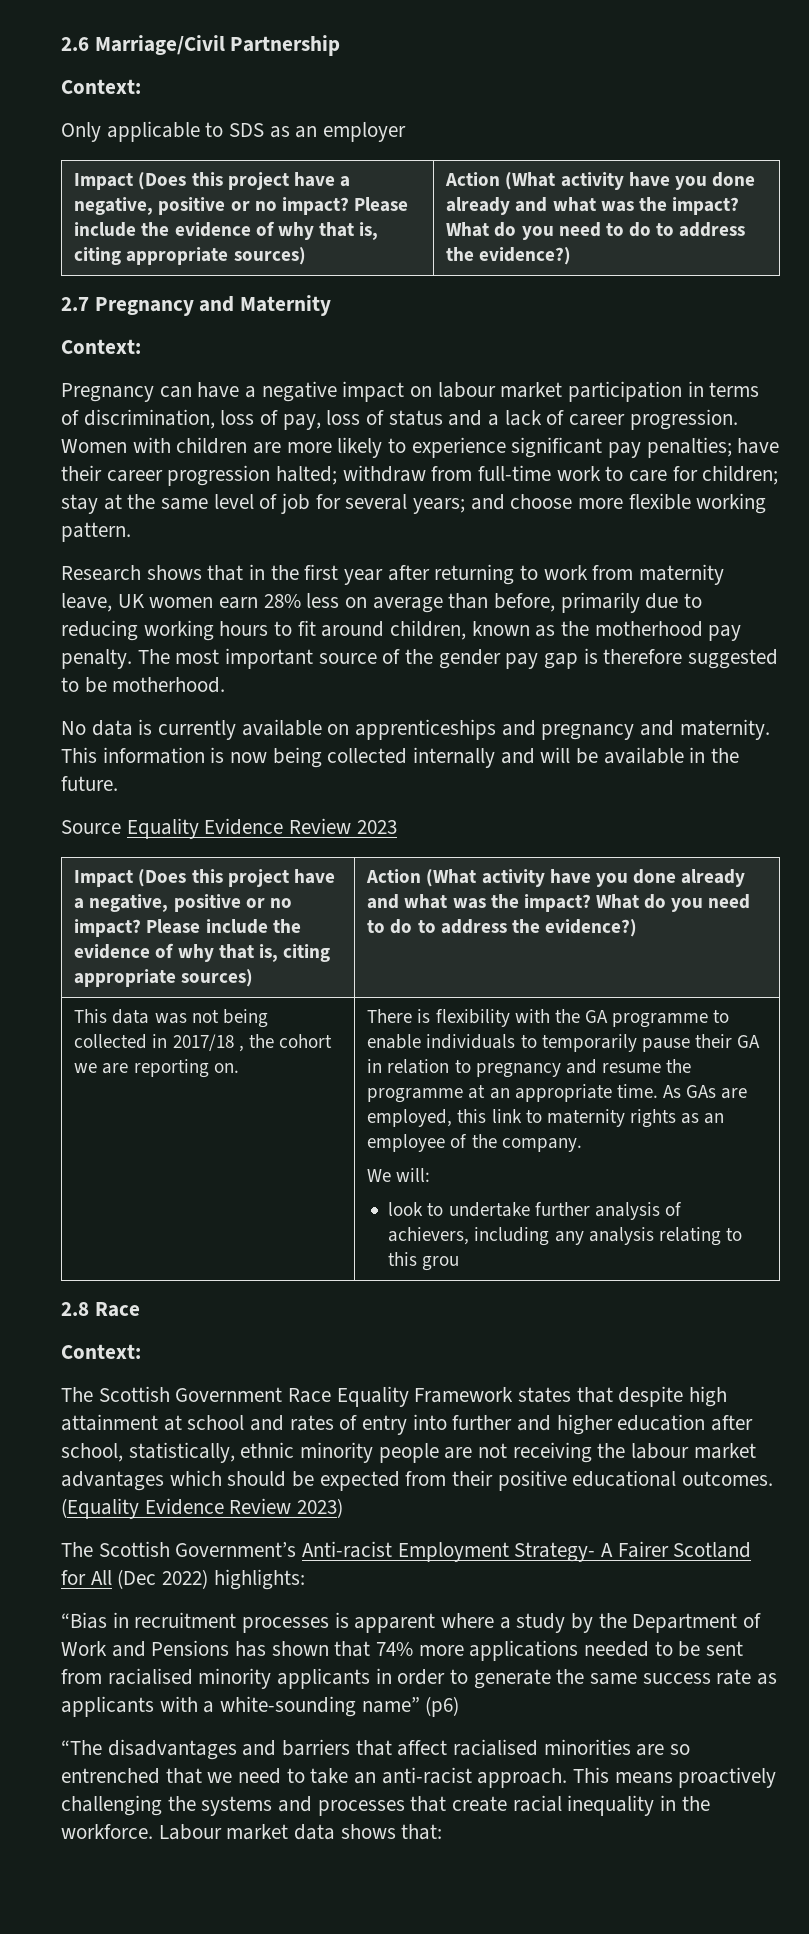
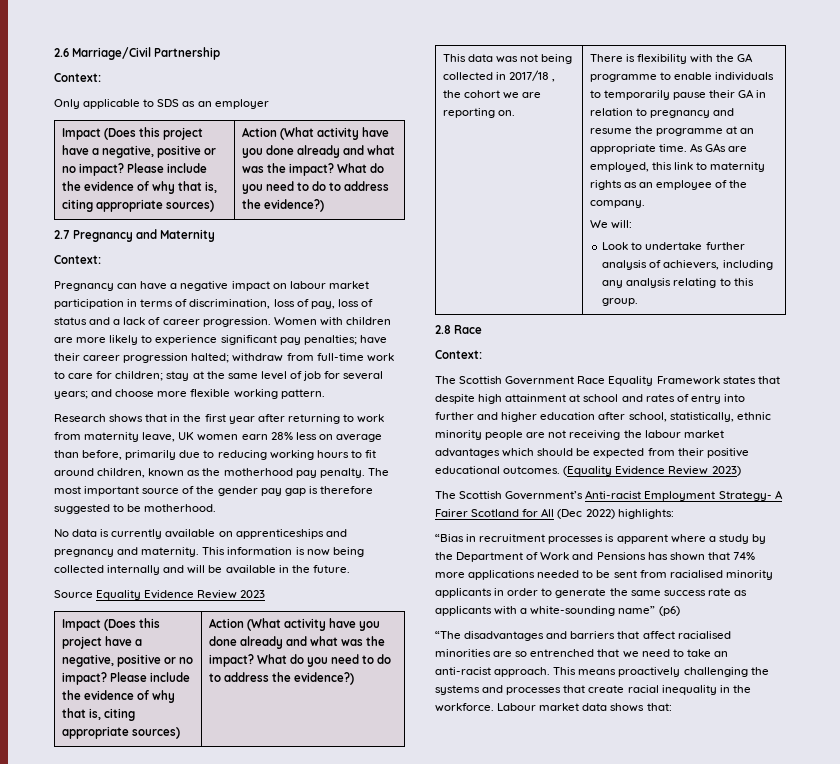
- look to undertake further analysis of achievers, including any analysis relating to this grou
+ Look to undertake further analysis of achievers, including any analysis relating to this group.

